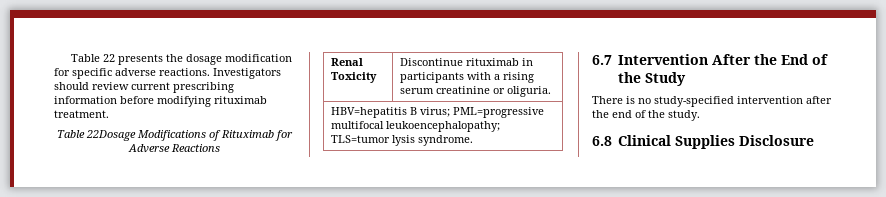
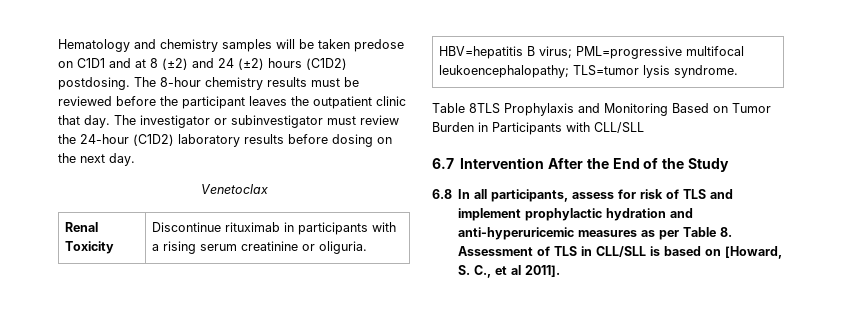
- Table 22 presents the dosage modification for specific adverse reactions. Investigators should review current prescribing information before modifying rituximab treatment.
- Table 22Dosage Modifications of Rituximab for Adverse Reactions
+ Hematology and chemistry samples will be taken predose on C1D1 and at 8 (±2) and 24 (±2) hours (C1D2) postdosing. The 8-hour chemistry results must be reviewed before the participant leaves the outpatient clinic that day. The investigator or subinvestigator must review the 24-hour (C1D2) laboratory results before dosing on the next day.
+ Venetoclax
+ Table 8TLS Prophylaxis and Monitoring Based on Tumor Burden in Participants with CLL/SLL
- There is no study-specified intervention after the end of the study.
- 6.8 Clinical Supplies Disclosure
+ 6.8 In all participants, assess for risk of TLS and implement prophylactic hydration and anti-hyperuricemic measures as per Table 8. Assessment of TLS in CLL/SLL is based on [Howard, S. C., et al 2011].

